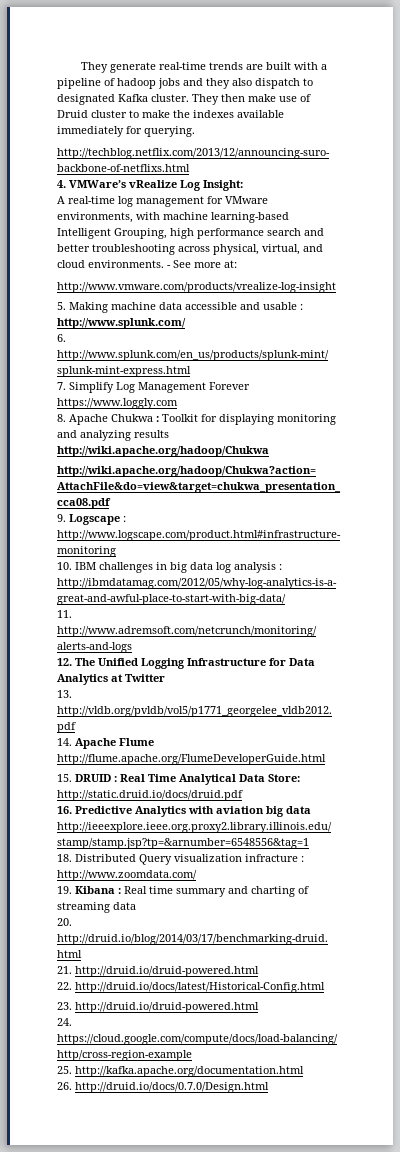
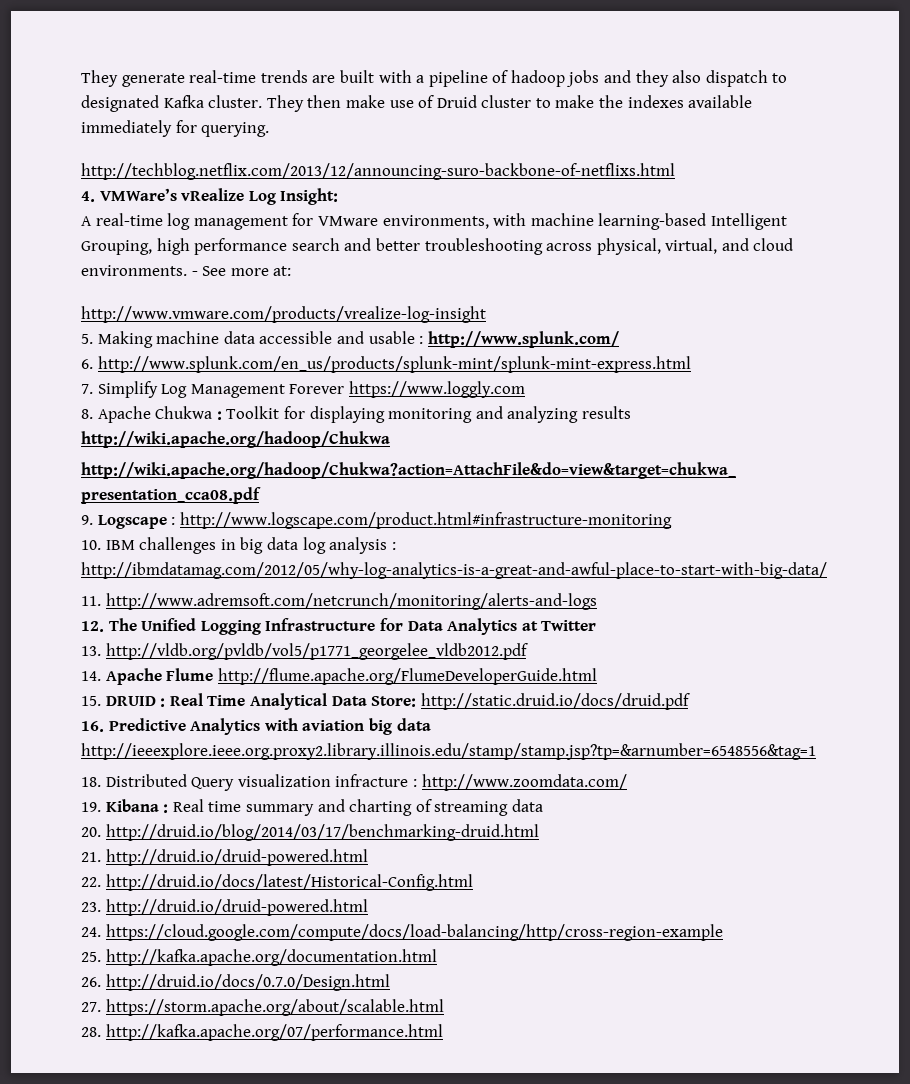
+ 27. https://storm.apache.org/about/scalable.html
+ 28. http://kafka.apache.org/07/performance.html

